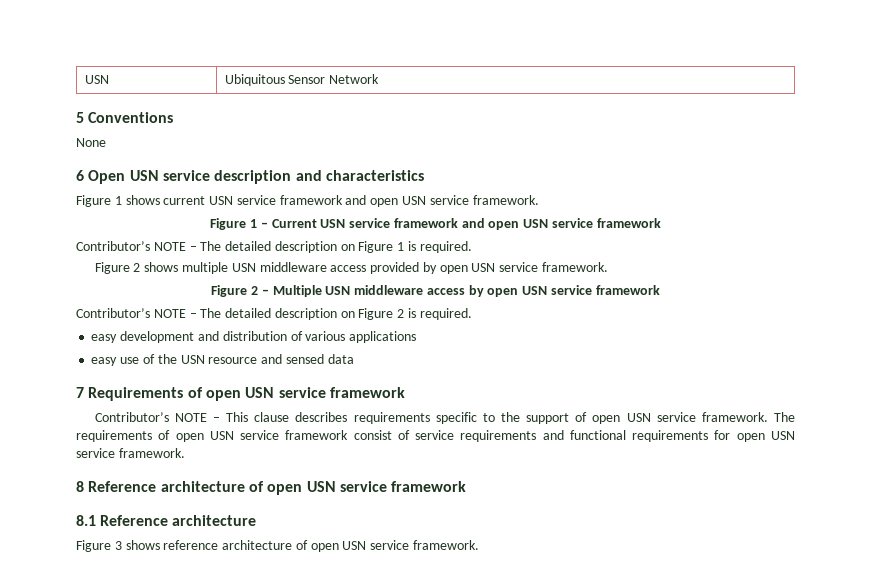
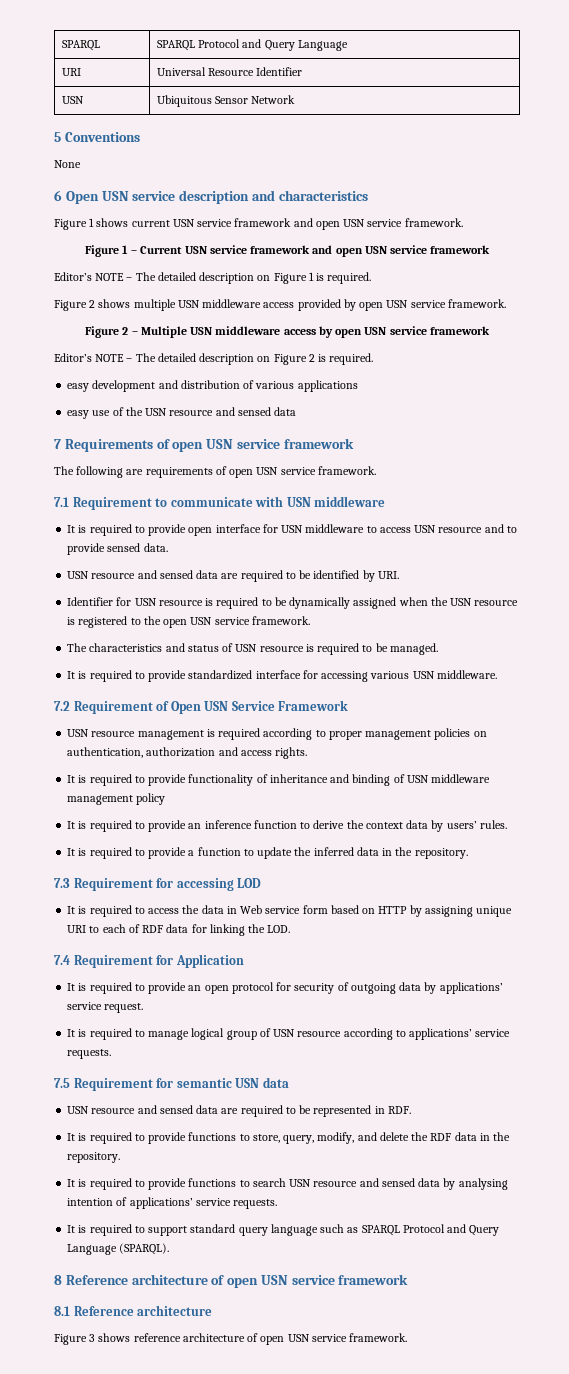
+ SPARQL | SPARQL Protocol and Query Language
+ URI | Universal Resource Identifier
- Contributor’s NOTE – The detailed description on Figure 1 is required.
+ Editor’s NOTE – The detailed description on Figure 1 is required.
- Contributor’s NOTE – The detailed description on Figure 2 is required.
+ Editor’s NOTE – The detailed description on Figure 2 is required.
- Contributor’s NOTE – This clause describes requirements specific to the support of open USN service framework. The requirements of open USN service framework consist of service requirements and functional requirements for open USN service framework.
+ The following are requirements of open USN service framework.
+ 7.1 Requirement to communicate with USN middleware
+ It is required to provide open interface for USN middleware to access USN resource and to provide sensed data.
+ USN resource and sensed data are required to be identified by URI.
+ Identifier for USN resource is required to be dynamically assigned when the USN resource is registered to the open USN service framework.
+ The characteristics and status of USN resource is required to be managed.
+ It is required to provide standardized interface for accessing various USN middleware.
+ 7.2 Requirement of Open USN Service Framework
+ USN resource management is required according to proper management policies on authentication, authorization and access rights.
+ It is required to provide functionality of inheritance and binding of USN middleware management policy
+ It is required to provide an inference function to derive the context data by users’ rules.
+ It is required to provide a function to update the inferred data in the repository.
+ 7.3 Requirement for accessing LOD
+ It is required to access the data in Web service form based on HTTP by assigning unique URI to each of RDF data for linking the LOD.
+ 7.4 Requirement for Application
+ It is required to provide an open protocol for security of outgoing data by applications’ service request.
+ It is required to manage logical group of USN resource according to applications’ service requests.
+ 7.5 Requirement for semantic USN data
+ USN resource and sensed data are required to be represented in RDF.
+ It is required to provide functions to store, query, modify, and delete the RDF data in the repository.
+ It is required to provide functions to search USN resource and sensed data by analysing intention of applications’ service requests.
+ It is required to support standard query language such as SPARQL Protocol and Query Language (SPARQL).

